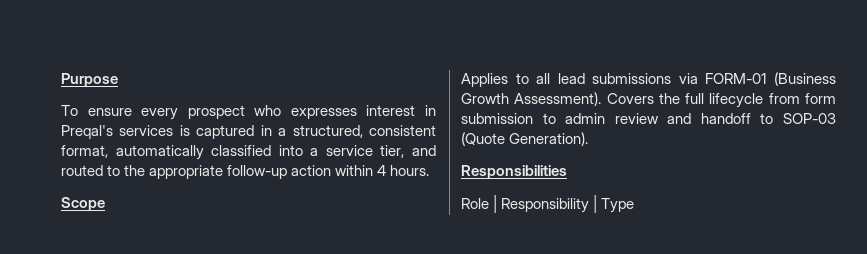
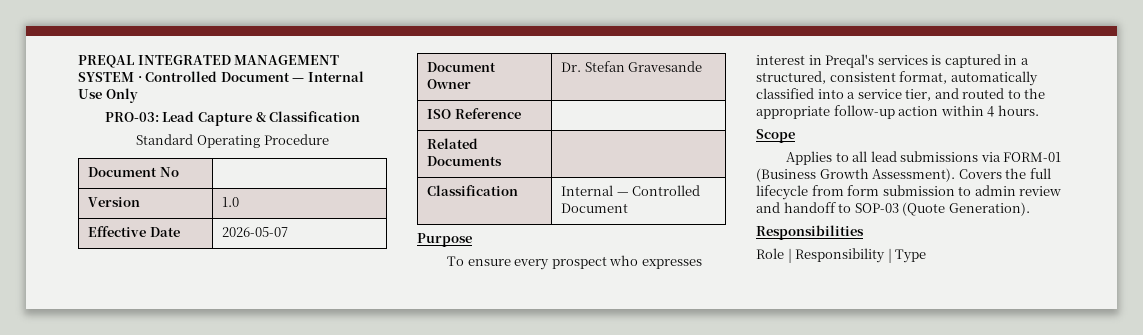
+ PREQAL INTEGRATED MANAGEMENT SYSTEM · Controlled Document — Internal Use Only
+ PRO-03: Lead Capture & Classification
+ Standard Operating Procedure
+ Document No |
+ Version | 1.0
+ Effective Date | 2026-05-07
+ Document Owner | Dr. Stefan Gravesande
+ ISO Reference |
+ Related Documents |
+ Classification | Internal — Controlled Document

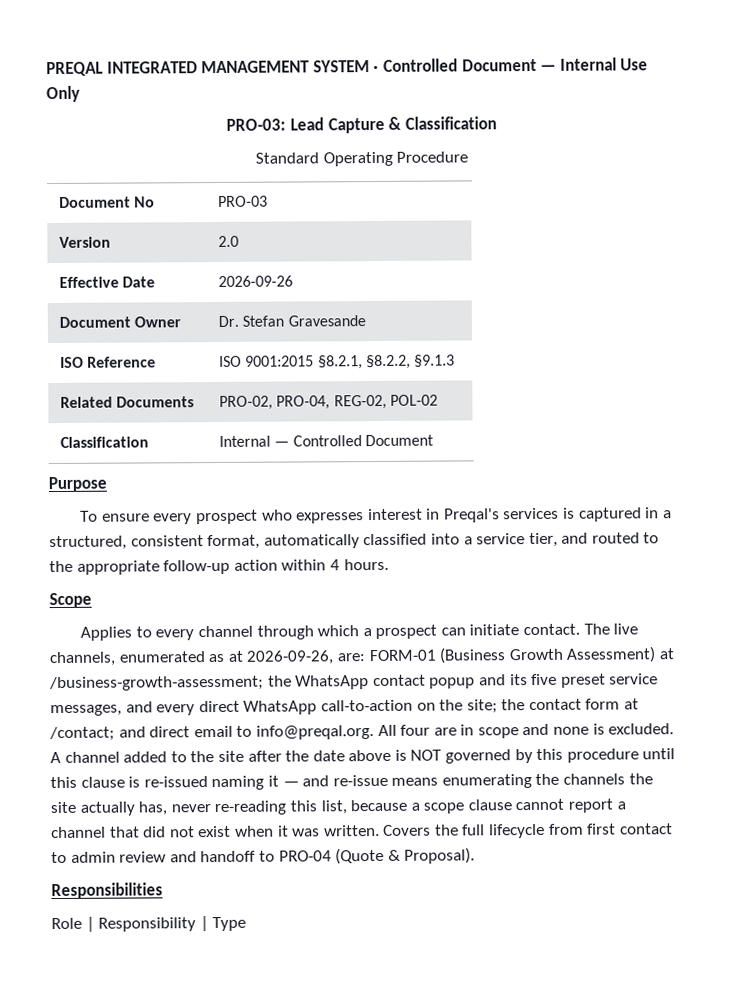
- Document No |
+ Document No | PRO-03
- Version | 1.0
+ Version | 2.0
- Effective Date | 2026-05-07
+ Effective Date | 2026-09-26
- ISO Reference |
- Related Documents |
+ ISO Reference | ISO 9001:2015 §8.2.1, §8.2.2, §9.1.3
+ Related Documents | PRO-02, PRO-04, REG-02, POL-02
- Applies to all lead submissions via FORM-01 (Business Growth Assessment).
+ Applies to every channel through which a prospect can initiate contact. The live channels, enumerated as at 2026-09-26, are: FORM-01 (Business Growth Assessment) at /business-growth-assessment; the WhatsApp contact popup and its five preset service messages, and every direct WhatsApp call-to-action on the site; the contact form at /contact; and direct email to info@preqal.org. All four are in scope and none is excluded. A channel added to the site after the date above is NOT governed by this procedure until this clause is re-issued naming it — and re-issue means enumerating the channels the site actually has, never re-reading this list, because a scope clause cannot report a channel that did not exist when it was written.
- Covers the full lifecycle from form submission to admin review and handoff to SOP-03 (Quote Generation).
+ Covers the full lifecycle from first contact to admin review and handoff to PRO-04 (Quote & Proposal).

